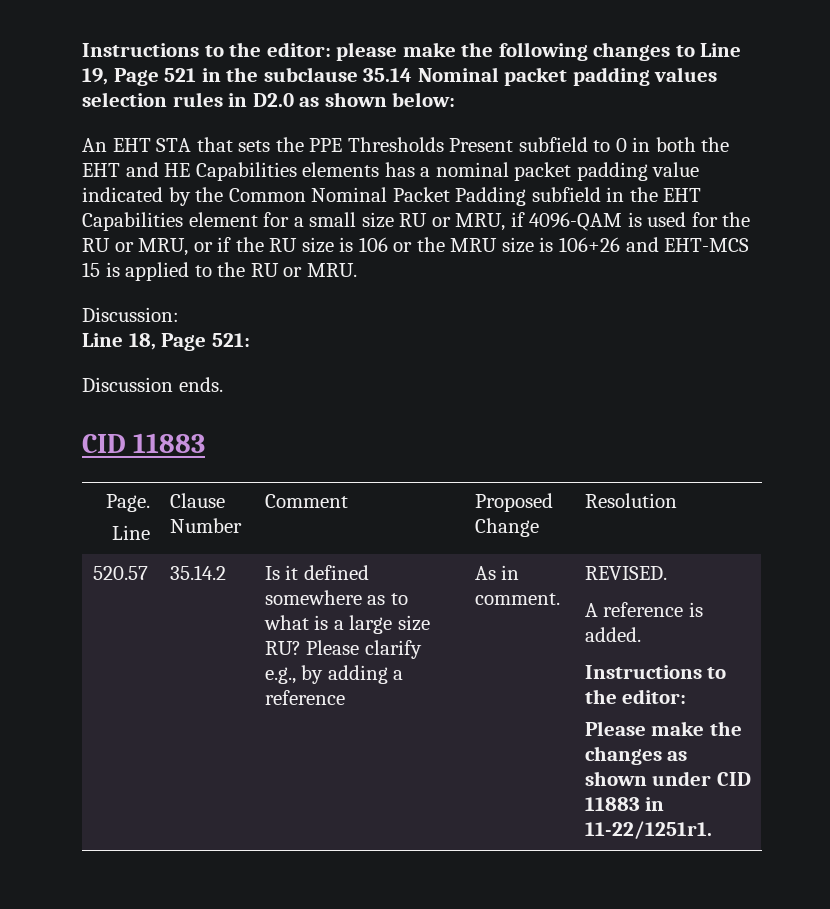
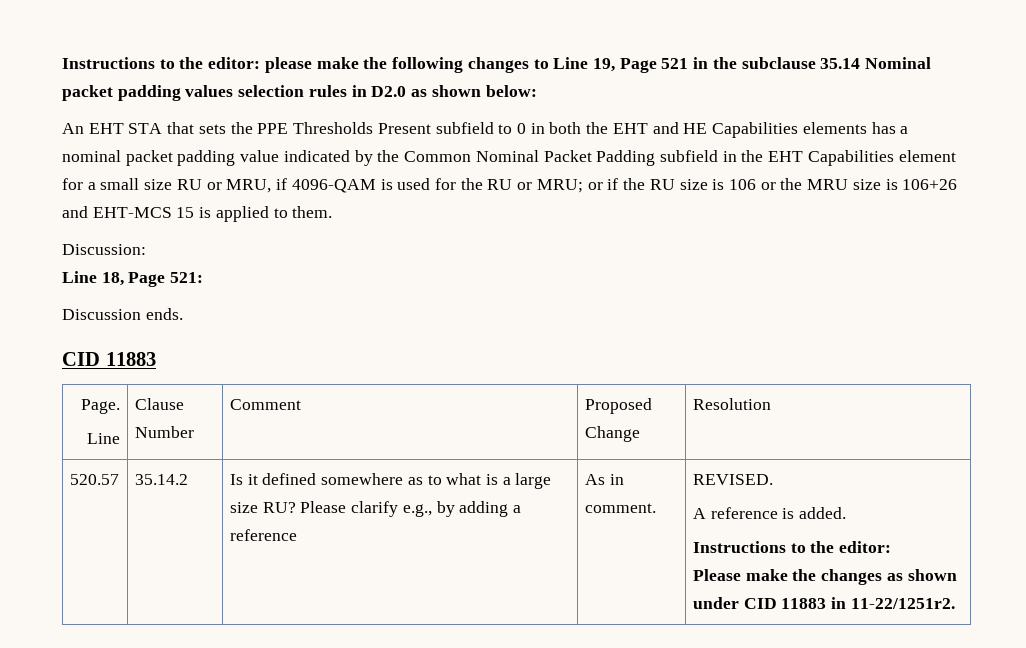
- An EHT STA that sets the PPE Thresholds Present subfield to 0 in both the EHT and HE Capabilities elements has a nominal packet padding value indicated by the Common Nominal Packet Padding subfield in the EHT Capabilities element for a small size RU or MRU, if 4096-QAM is used for the RU or MRU, or if the RU size is 106 or the MRU size is 106+26 and EHT-MCS 15 is applied to the RU or MRU.
+ An EHT STA that sets the PPE Thresholds Present subfield to 0 in both the EHT and HE Capabilities elements has a nominal packet padding value indicated by the Common Nominal Packet Padding subfield in the EHT Capabilities element for a small size RU or MRU, if 4096-QAM is used for the RU or MRU; or if the RU size is 106 or the MRU size is 106+26 and EHT-MCS 15 is applied to them.
- Please make the changes as shown under CID 11883 in 11-22/1251r1.
+ Please make the changes as shown under CID 11883 in 11-22/1251r2.

